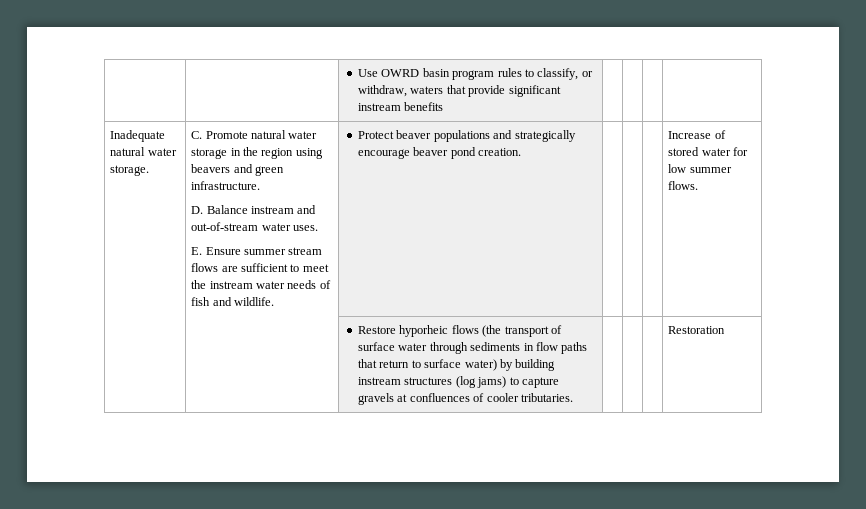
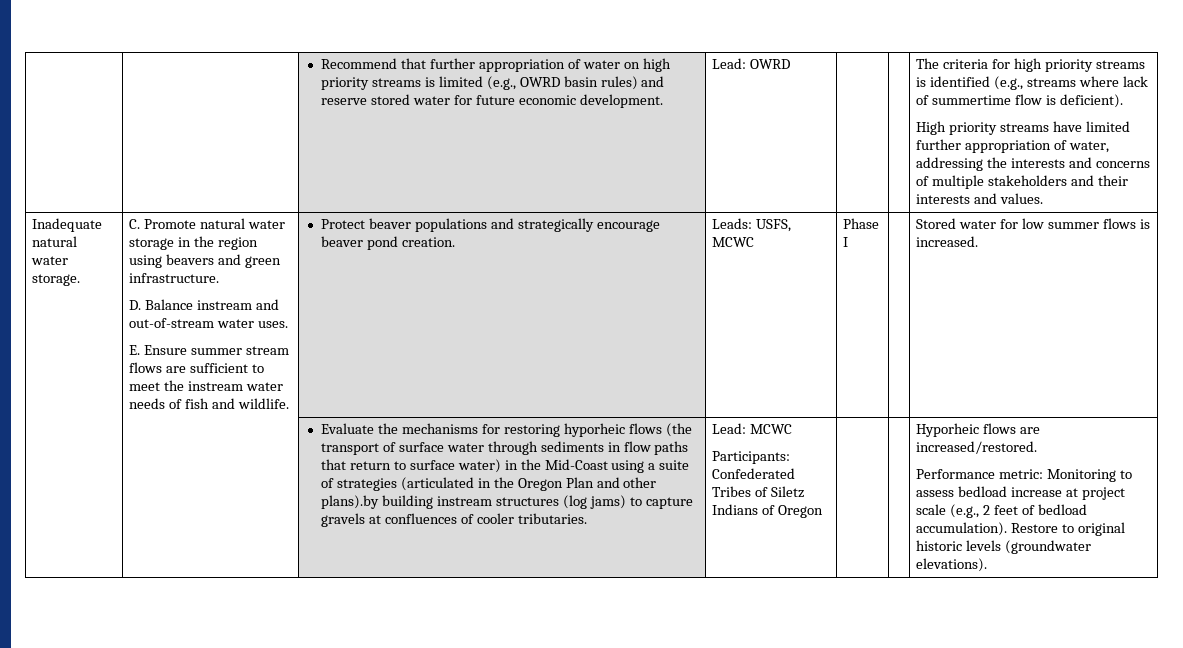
- Use OWRD basin program rules to classify, or withdraw, waters that provide significant instream benefits
+ Recommend that further appropriation of water on high priority streams is limited (e.g., OWRD basin rules) and reserve stored water for future economic development. | Lead: OWRD | | | The criteria for high priority streams is identified (e.g., streams where lack of summertime flow is deficient).
+ High priority streams have limited further appropriation of water, addressing the interests and concerns of multiple stakeholders and their interests and values.
- Increase of stored water for low summer flows.
- | | Restore hyporheic flows (the transport of surface water through sediments in flow paths that return to surface water) by building instream structures (log jams) to capture gravels at confluences of cooler tributaries. | | | | Restoration
+ Leads: USFS, MCWC | Phase I | | Stored water for low summer flows is increased.
+ | | Evaluate the mechanisms for restoring hyporheic flows (the transport of surface water through sediments in flow paths that return to surface water) in the Mid-Coast using a suite of strategies (articulated in the Oregon Plan and other plans).by building instream structures (log jams) to capture gravels at confluences of cooler tributaries. | Lead: MCWC
+ Participants: Confederated Tribes of Siletz Indians of Oregon | | | Hyporheic flows are increased/restored.
+ Performance metric: Monitoring to assess bedload increase at project scale (e.g., 2 feet of bedload accumulation). Restore to original historic levels (groundwater elevations).

